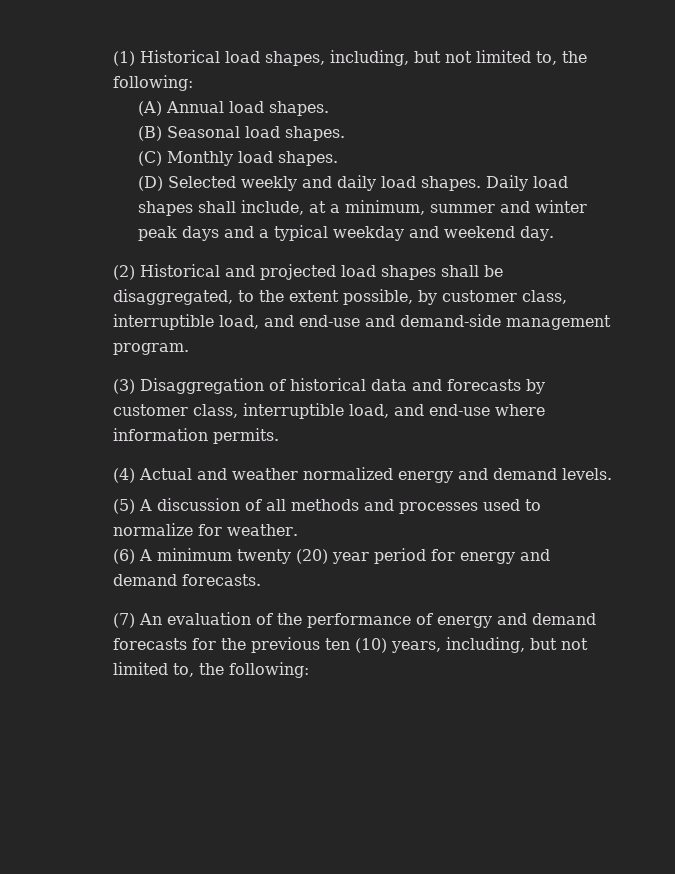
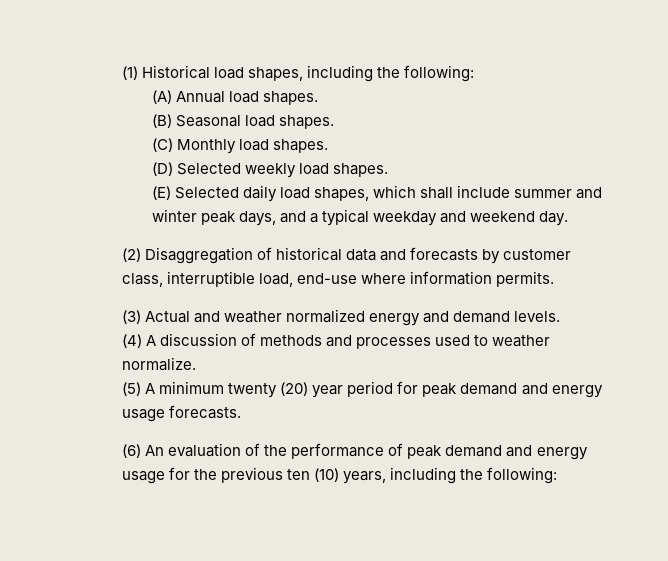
- (1) Historical load shapes, including, but not limited to, the following:
+ (1) Historical load shapes, including the following:
- (D) Selected weekly and daily load shapes. Daily load shapes shall include, at a minimum, summer and winter peak days and a typical weekday and weekend day.
+ (D) Selected weekly load shapes.
+ (E) Selected daily load shapes, which shall include summer and winter peak days, and a typical weekday and weekend day.
- (2) Historical and projected load shapes shall be disaggregated, to the extent possible, by customer class, interruptible load, and end-use and demand-side management program.
- (3) Disaggregation of historical data and forecasts by customer class, interruptible load, and end-use where information permits.
+ (2) Disaggregation of historical data and forecasts by customer class, interruptible load, end-use where information permits.
- (4) Actual and weather normalized energy and demand levels.
+ (3) Actual and weather normalized energy and demand levels.
- (5) A discussion of all methods and processes used to normalize for weather.
- (6) A minimum twenty (20) year period for energy and demand forecasts.
+ (4) A discussion of methods and processes used to weather normalize.
+ (5) A minimum twenty (20) year period for peak demand and energy usage forecasts.
- (7) An evaluation of the performance of energy and demand forecasts for the previous ten (10) years, including, but not limited to, the following:
+ (6) An evaluation of the performance of peak demand and energy usage for the previous ten (10) years, including the following:

